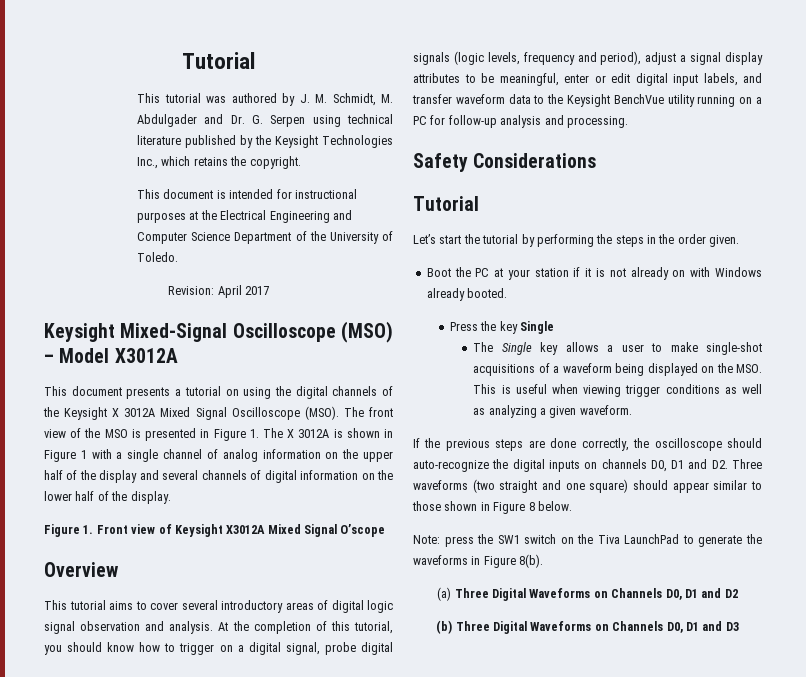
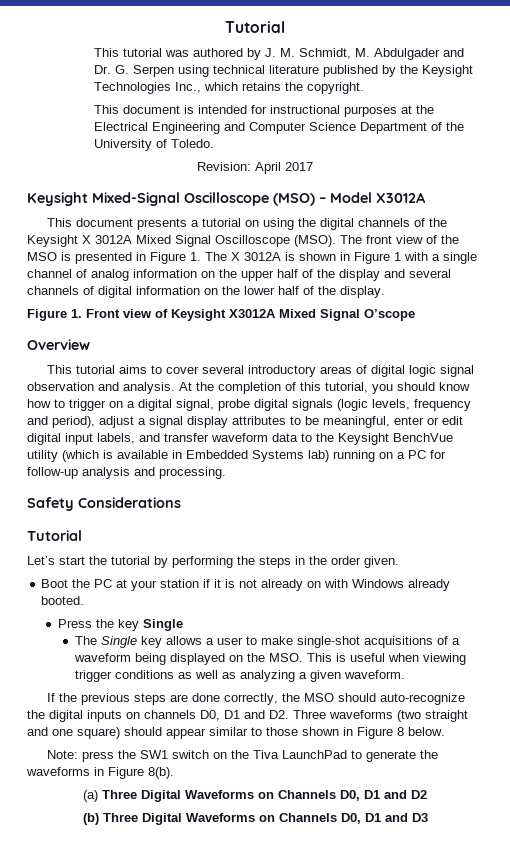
- At the completion of this tutorial, you should know how to trigger on a digital signal, probe digital signals (logic levels, frequency and period), adjust a signal display attributes to be meaningful, enter or edit digital input labels, and transfer waveform data to the Keysight BenchVue utility running on a PC for follow-up analysis and processing.
+ At the completion of this tutorial, you should know how to trigger on a digital signal, probe digital signals (logic levels, frequency and period), adjust a signal display attributes to be meaningful, enter or edit digital input labels, and transfer waveform data to the Keysight BenchVue utility (which is available in Embedded Systems lab) running on a PC for follow-up analysis and processing.
- If the previous steps are done correctly, the oscilloscope should auto-recognize the digital inputs on channels D0, D1 and D2. Three waveforms (two straight and one square) should appear similar to those shown in Figure 8 below.
+ If the previous steps are done correctly, the MSO should auto-recognize the digital inputs on channels D0, D1 and D2. Three waveforms (two straight and one square) should appear similar to those shown in Figure 8 below.

